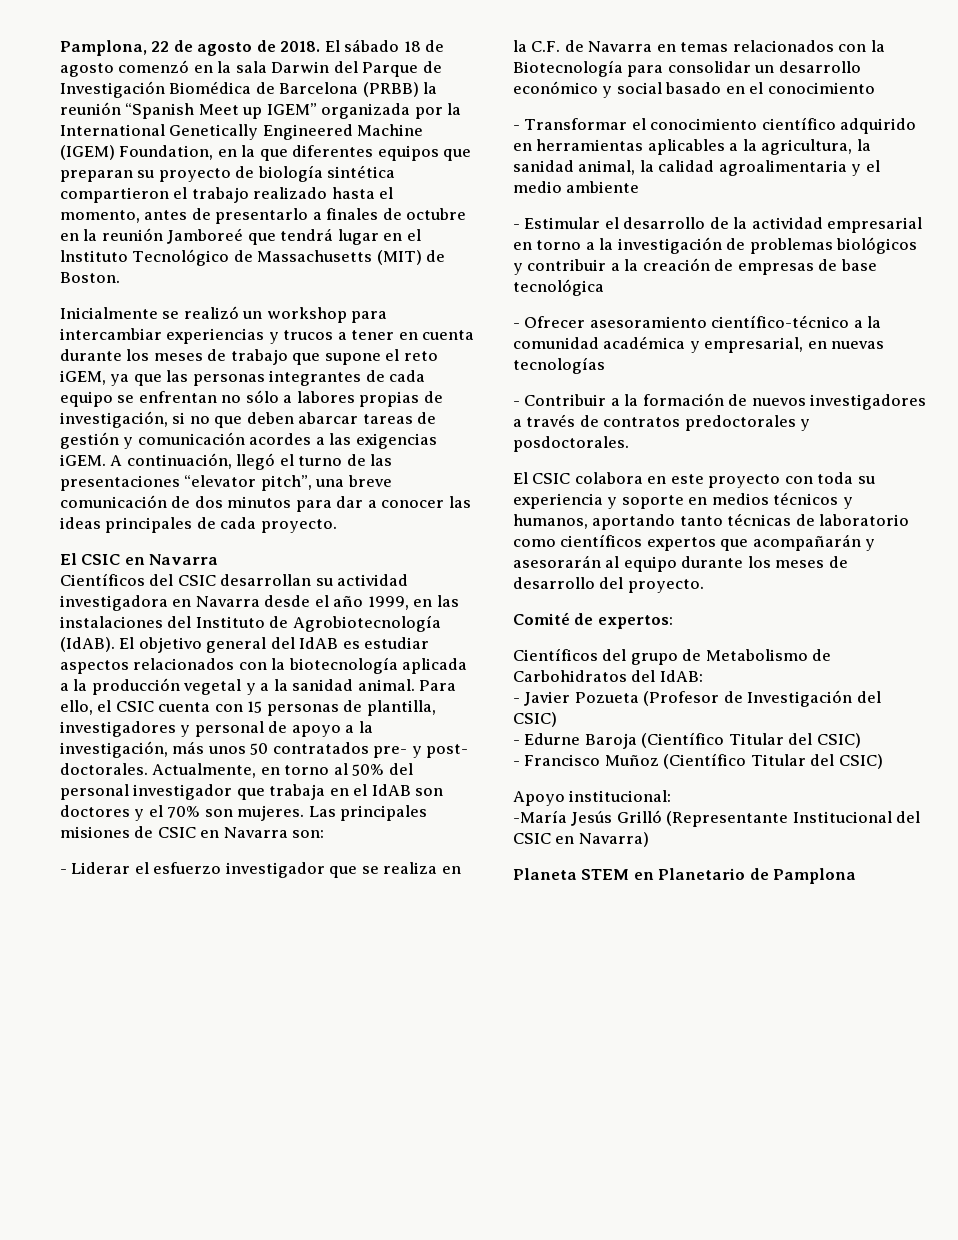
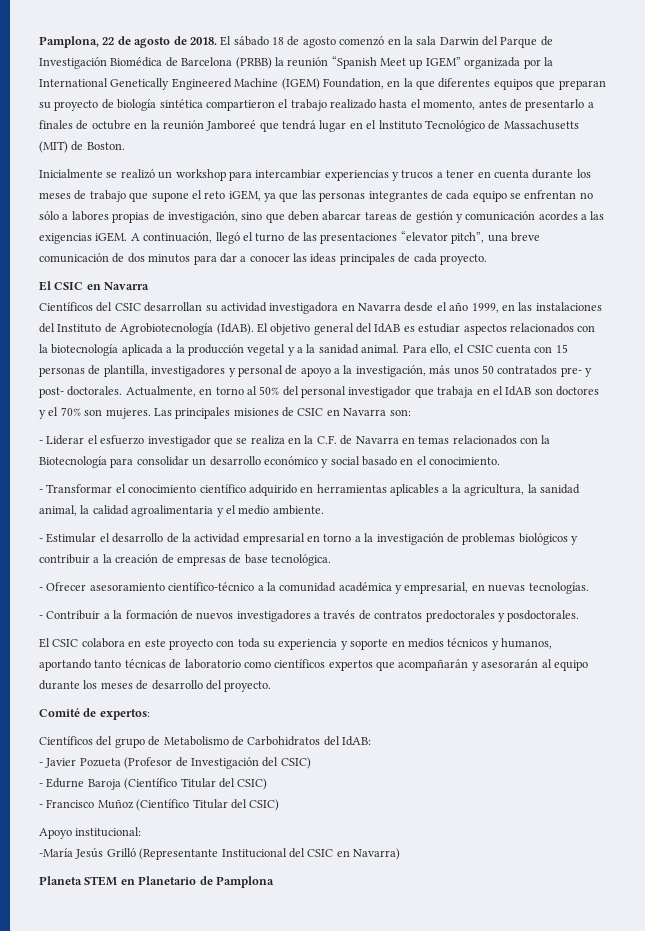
- Inicialmente se realizó un workshop para intercambiar experiencias y trucos a tener en cuenta durante los meses de trabajo que supone el reto iGEM, ya que las personas integrantes de cada equipo se enfrentan no sólo a labores propias de investigación, si no que deben abarcar tareas de gestión y comunicación acordes a las exigencias iGEM.
+ Inicialmente se realizó un workshop para intercambiar experiencias y trucos a tener en cuenta durante los meses de trabajo que supone el reto iGEM, ya que las personas integrantes de cada equipo se enfrentan no sólo a labores propias de investigación, sino que deben abarcar tareas de gestión y comunicación acordes a las exigencias iGEM.
- - Liderar el esfuerzo investigador que se realiza en la C.F. de Navarra en temas relacionados con la Biotecnología para consolidar un desarrollo económico y social basado en el conocimiento
+ - Liderar el esfuerzo investigador que se realiza en la C.F. de Navarra en temas relacionados con la Biotecnología para consolidar un desarrollo económico y social basado en el conocimiento.
- - Transformar el conocimiento científico adquirido en herramientas aplicables a la agricultura, la sanidad animal, la calidad agroalimentaria y el medio ambiente
+ - Transformar el conocimiento científico adquirido en herramientas aplicables a la agricultura, la sanidad animal, la calidad agroalimentaria y el medio ambiente.
- - Estimular el desarrollo de la actividad empresarial en torno a la investigación de problemas biológicos y contribuir a la creación de empresas de base tecnológica
+ - Estimular el desarrollo de la actividad empresarial en torno a la investigación de problemas biológicos y contribuir a la creación de empresas de base tecnológica.
- - Ofrecer asesoramiento científico-técnico a la comunidad académica y empresarial, en nuevas tecnologías
+ - Ofrecer asesoramiento científico-técnico a la comunidad académica y empresarial, en nuevas tecnologías.

